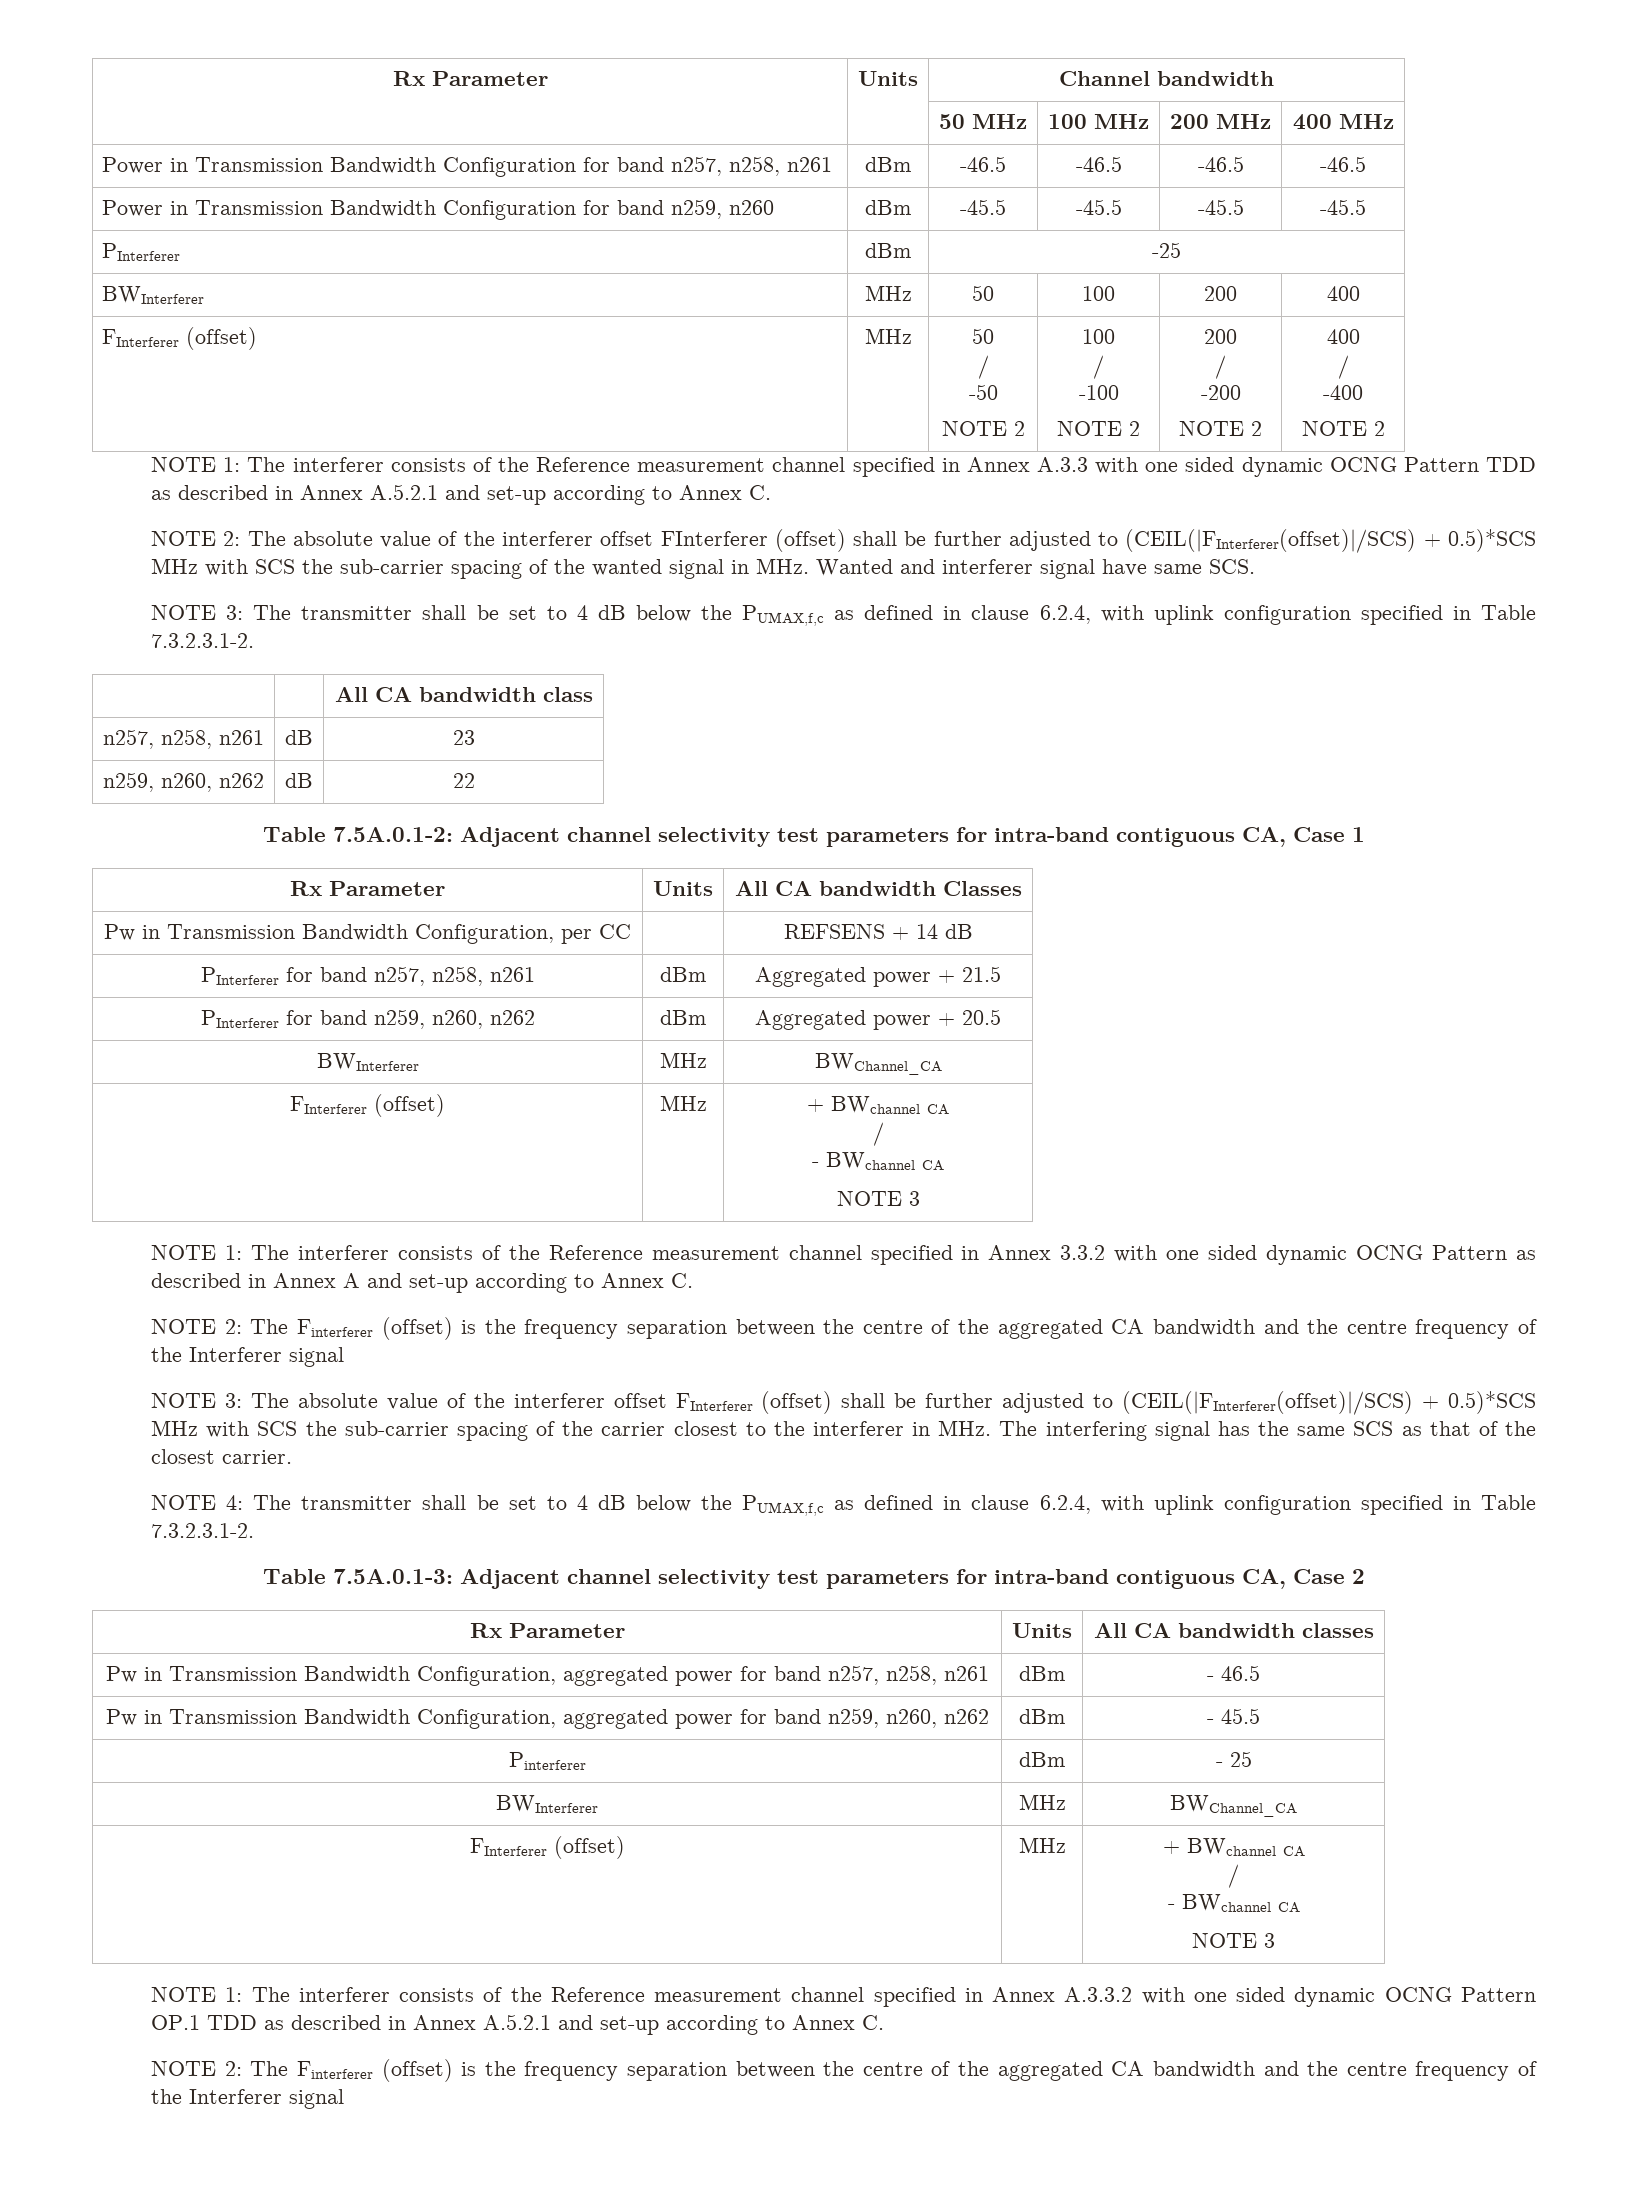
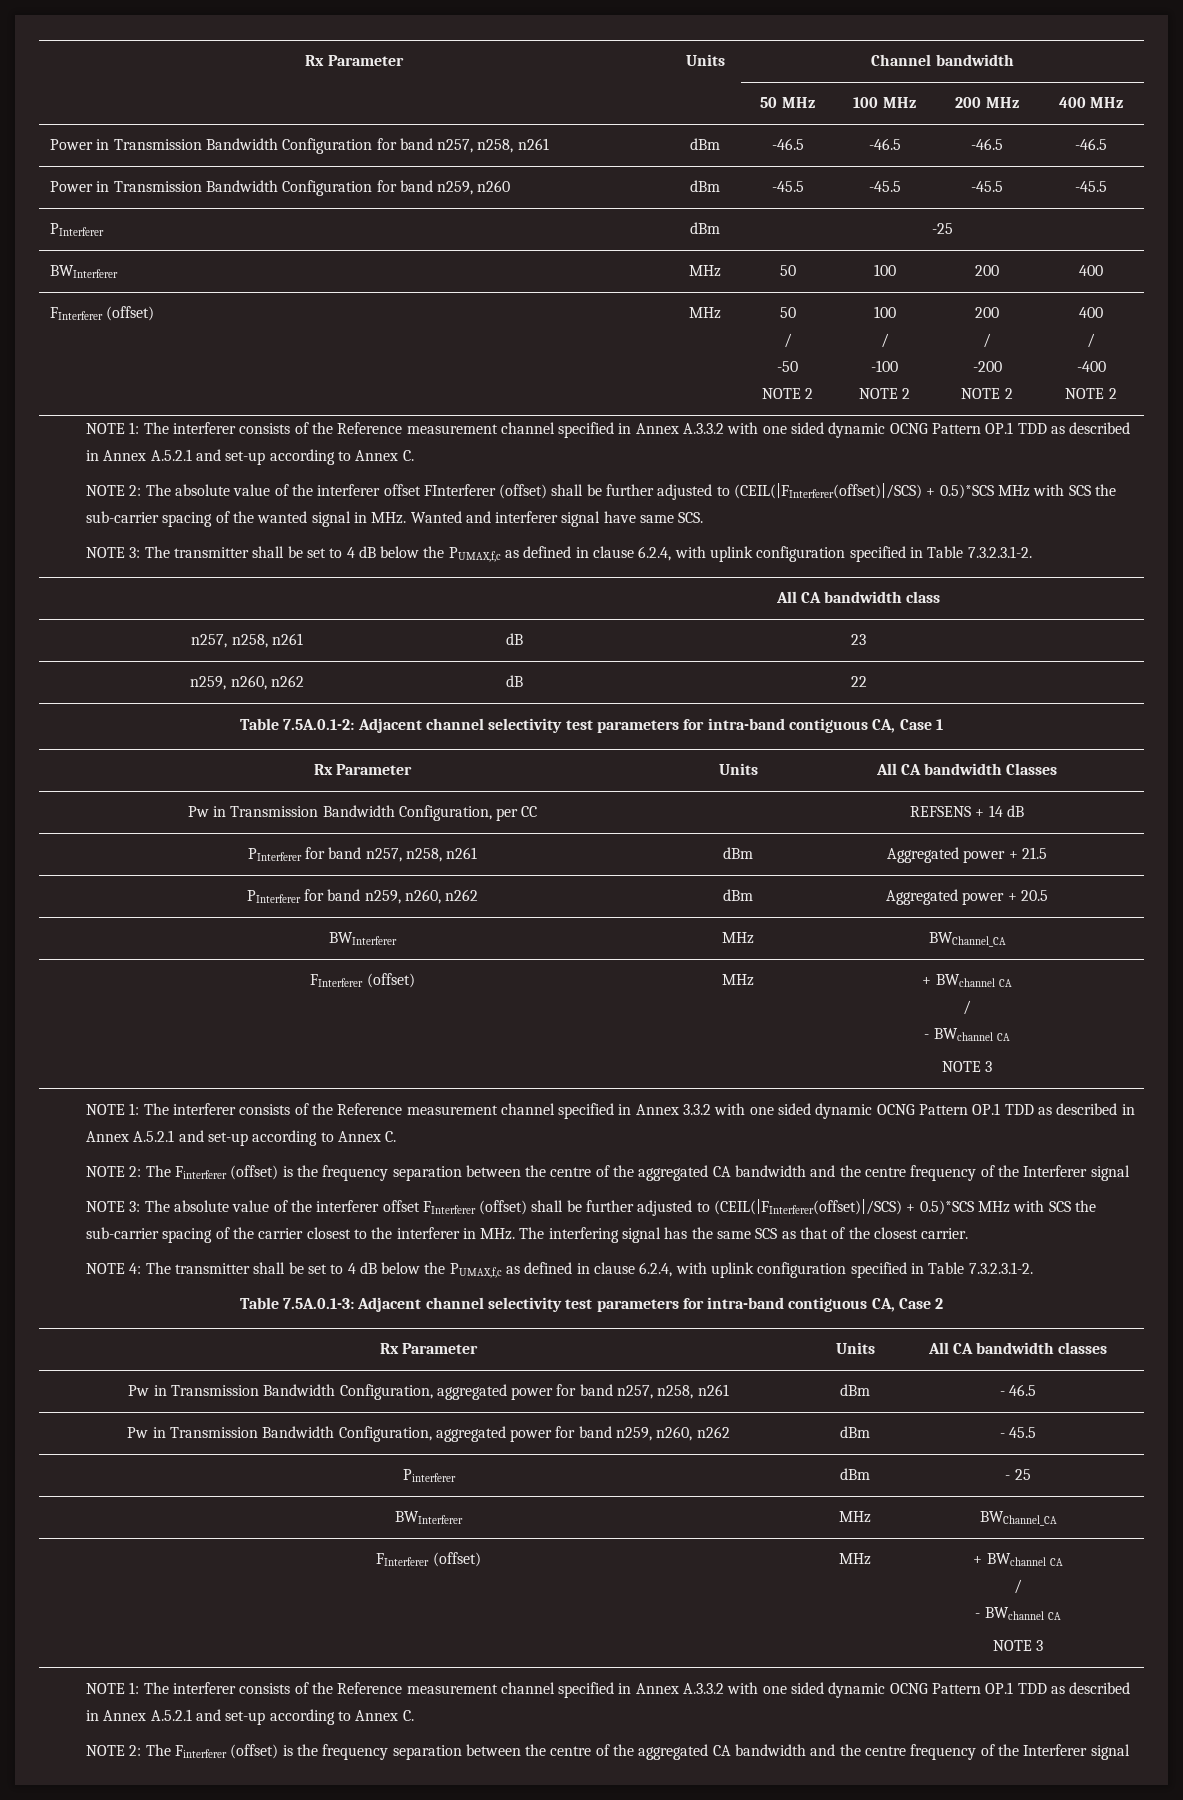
  FInterferer (offset) | MHz | 50
  /
  -50
  NOTE 2 | 100
  /
  -100
  NOTE 2 | 200
  /
  -200
  NOTE 2 | 400
  /
  -400
  NOTE 2
- NOTE 1: The interferer consists of the Reference measurement channel specified in Annex A.3.3 with one sided dynamic OCNG Pattern TDD as described in Annex A.5.2.1 and set-up according to Annex C.
+ NOTE 1: The interferer consists of the Reference measurement channel specified in Annex A.3.3.2 with one sided dynamic OCNG Pattern OP.1 TDD as described in Annex A.5.2.1 and set-up according to Annex C.
- NOTE 1: The interferer consists of the Reference measurement channel specified in Annex 3.3.2 with one sided dynamic OCNG Pattern as described in Annex A and set-up according to Annex C.
+ NOTE 1: The interferer consists of the Reference measurement channel specified in Annex 3.3.2 with one sided dynamic OCNG Pattern OP.1 TDD as described in Annex A.5.2.1 and set-up according to Annex C.

